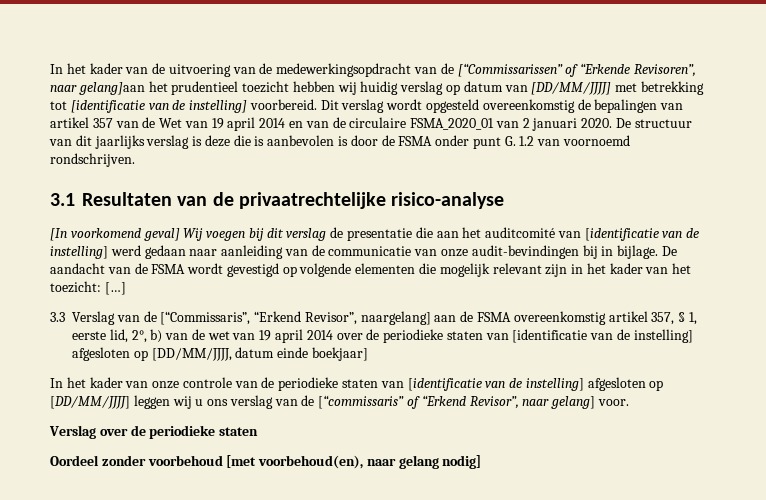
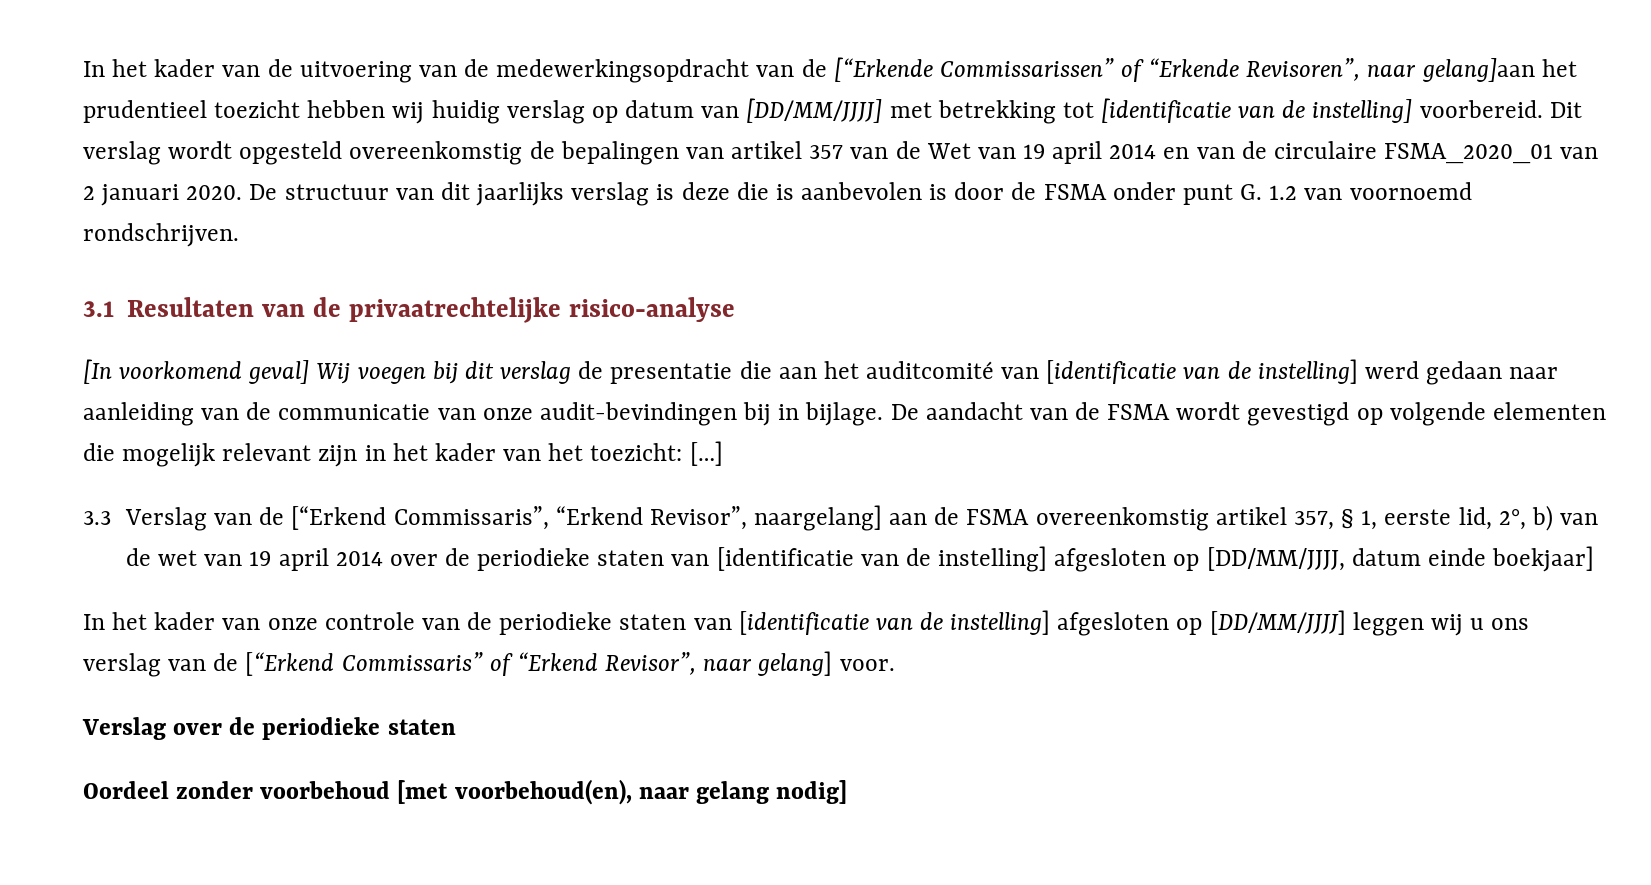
- In het kader van de uitvoering van de medewerkingsopdracht van de [“Commissarissen” of “Erkende Revisoren”, naar gelang]aan het prudentieel toezicht hebben wij huidig verslag op datum van [DD/MM/JJJJ] met betrekking tot [identificatie van de instelling] voorbereid.
+ In het kader van de uitvoering van de medewerkingsopdracht van de [“Erkende Commissarissen” of “Erkende Revisoren”, naar gelang]aan het prudentieel toezicht hebben wij huidig verslag op datum van [DD/MM/JJJJ] met betrekking tot [identificatie van de instelling] voorbereid.
- 3.3 Verslag van de [“Commissaris”, “Erkend Revisor”, naargelang] aan de FSMA overeenkomstig artikel 357, § 1, eerste lid, 2°, b) van de wet van 19 april 2014 over de periodieke staten van [identificatie van de instelling] afgesloten op [DD/MM/JJJJ, datum einde boekjaar]
+ 3.3 Verslag van de [“Erkend Commissaris”, “Erkend Revisor”, naargelang] aan de FSMA overeenkomstig artikel 357, § 1, eerste lid, 2°, b) van de wet van 19 april 2014 over de periodieke staten van [identificatie van de instelling] afgesloten op [DD/MM/JJJJ, datum einde boekjaar]
- In het kader van onze controle van de periodieke staten van [identificatie van de instelling] afgesloten op [DD/MM/JJJJ] leggen wij u ons verslag van de [“commissaris” of “Erkend Revisor”, naar gelang] voor.
+ In het kader van onze controle van de periodieke staten van [identificatie van de instelling] afgesloten op [DD/MM/JJJJ] leggen wij u ons verslag van de [“Erkend Commissaris” of “Erkend Revisor”, naar gelang] voor.

